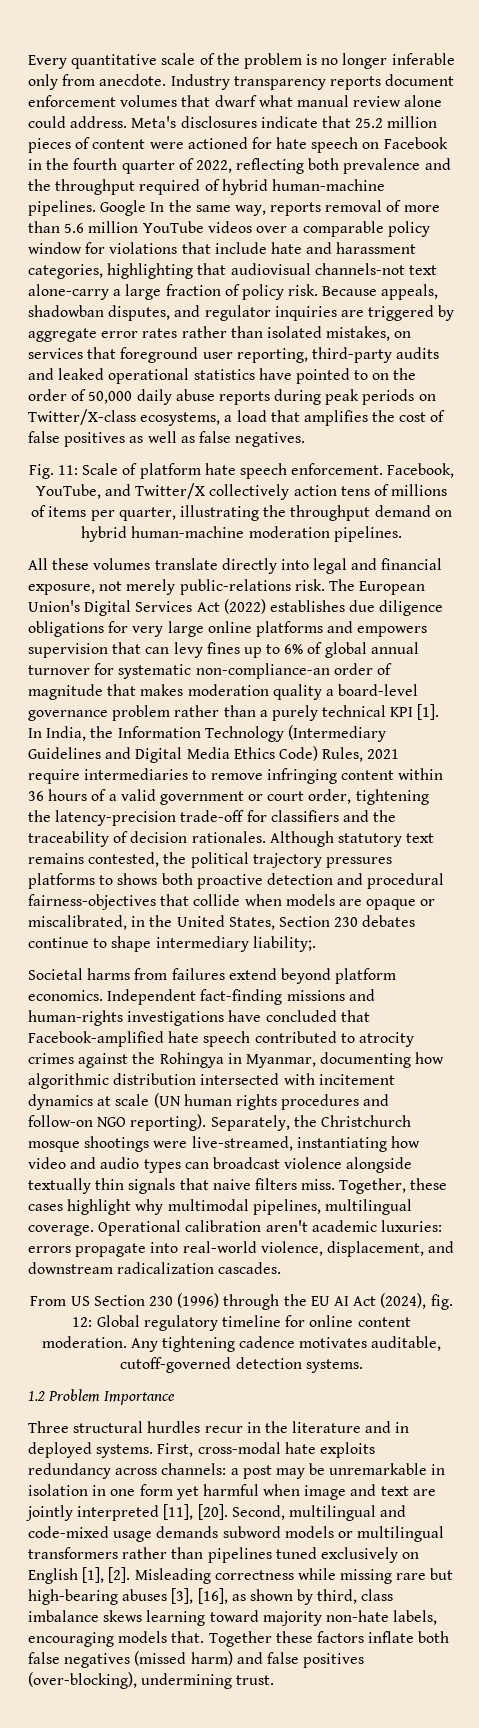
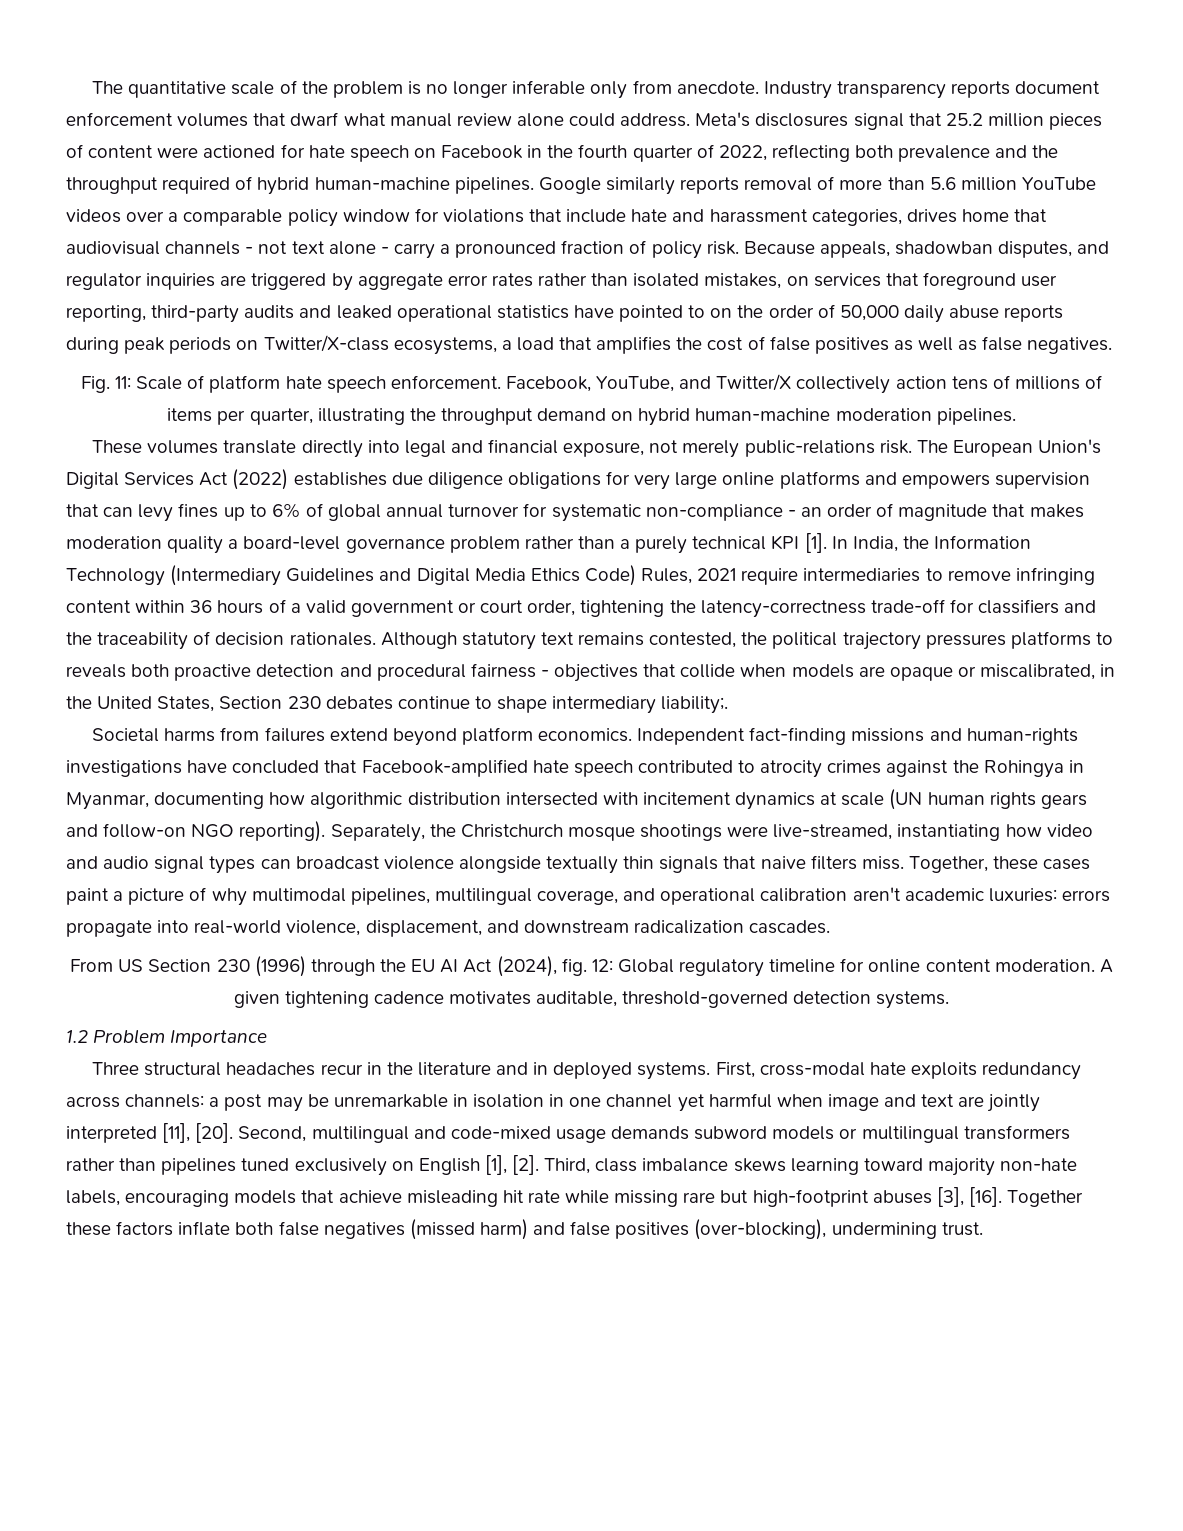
- Every quantitative scale of the problem is no longer inferable only from anecdote.
+ The quantitative scale of the problem is no longer inferable only from anecdote.
- Meta's disclosures indicate that 25.2 million pieces of content were actioned for hate speech on Facebook in the fourth quarter of 2022, reflecting both prevalence and the throughput required of hybrid human-machine pipelines.
+ Meta's disclosures signal that 25.2 million pieces of content were actioned for hate speech on Facebook in the fourth quarter of 2022, reflecting both prevalence and the throughput required of hybrid human-machine pipelines.
- Google In the same way, reports removal of more than 5.6 million YouTube videos over a comparable policy window for violations that include hate and harassment categories, highlighting that audiovisual channels-not text alone-carry a large fraction of policy risk.
+ Google similarly reports removal of more than 5.6 million YouTube videos over a comparable policy window for violations that include hate and harassment categories, drives home that audiovisual channels - not text alone - carry a pronounced fraction of policy risk.
- All these volumes translate directly into legal and financial exposure, not merely public-relations risk.
+ These volumes translate directly into legal and financial exposure, not merely public-relations risk.
- The European Union's Digital Services Act (2022) establishes due diligence obligations for very large online platforms and empowers supervision that can levy fines up to 6% of global annual turnover for systematic non-compliance-an order of magnitude that makes moderation quality a board-level governance problem rather than a purely technical KPI [1].
+ The European Union's Digital Services Act (2022) establishes due diligence obligations for very large online platforms and empowers supervision that can levy fines up to 6% of global annual turnover for systematic non-compliance - an order of magnitude that makes moderation quality a board-level governance problem rather than a purely technical KPI [1].
- In India, the Information Technology (Intermediary Guidelines and Digital Media Ethics Code) Rules, 2021 require intermediaries to remove infringing content within 36 hours of a valid government or court order, tightening the latency-precision trade-off for classifiers and the traceability of decision rationales.
+ In India, the Information Technology (Intermediary Guidelines and Digital Media Ethics Code) Rules, 2021 require intermediaries to remove infringing content within 36 hours of a valid government or court order, tightening the latency-correctness trade-off for classifiers and the traceability of decision rationales.
- Although statutory text remains contested, the political trajectory pressures platforms to shows both proactive detection and procedural fairness-objectives that collide when models are opaque or miscalibrated, in the United States, Section 230 debates continue to shape intermediary liability;.
+ Although statutory text remains contested, the political trajectory pressures platforms to reveals both proactive detection and procedural fairness - objectives that collide when models are opaque or miscalibrated, in the United States, Section 230 debates continue to shape intermediary liability;.
- Independent fact-finding missions and human-rights investigations have concluded that Facebook-amplified hate speech contributed to atrocity crimes against the Rohingya in Myanmar, documenting how algorithmic distribution intersected with incitement dynamics at scale (UN human rights procedures and follow-on NGO reporting).
+ Independent fact-finding missions and human-rights investigations have concluded that Facebook-amplified hate speech contributed to atrocity crimes against the Rohingya in Myanmar, documenting how algorithmic distribution intersected with incitement dynamics at scale (UN human rights gears and follow-on NGO reporting).
- Separately, the Christchurch mosque shootings were live-streamed, instantiating how video and audio types can broadcast violence alongside textually thin signals that naive filters miss.
+ Separately, the Christchurch mosque shootings were live-streamed, instantiating how video and audio signal types can broadcast violence alongside textually thin signals that naive filters miss.
- Together, these cases highlight why multimodal pipelines, multilingual coverage. Operational calibration aren't academic luxuries: errors propagate into real-world violence, displacement, and downstream radicalization cascades.
+ Together, these cases paint a picture of why multimodal pipelines, multilingual coverage, and operational calibration aren't academic luxuries: errors propagate into real-world violence, displacement, and downstream radicalization cascades.
- Any tightening cadence motivates auditable, cutoff-governed detection systems.
+ A given tightening cadence motivates auditable, threshold-governed detection systems.
- Three structural hurdles recur in the literature and in deployed systems.
+ Three structural headaches recur in the literature and in deployed systems.
- First, cross-modal hate exploits redundancy across channels: a post may be unremarkable in isolation in one form yet harmful when image and text are jointly interpreted [11], [20].
+ First, cross-modal hate exploits redundancy across channels: a post may be unremarkable in isolation in one channel yet harmful when image and text are jointly interpreted [11], [20].
- Misleading correctness while missing rare but high-bearing abuses [3], [16], as shown by third, class imbalance skews learning toward majority non-hate labels, encouraging models that.
+ Third, class imbalance skews learning toward majority non-hate labels, encouraging models that achieve misleading hit rate while missing rare but high-footprint abuses [3], [16].

